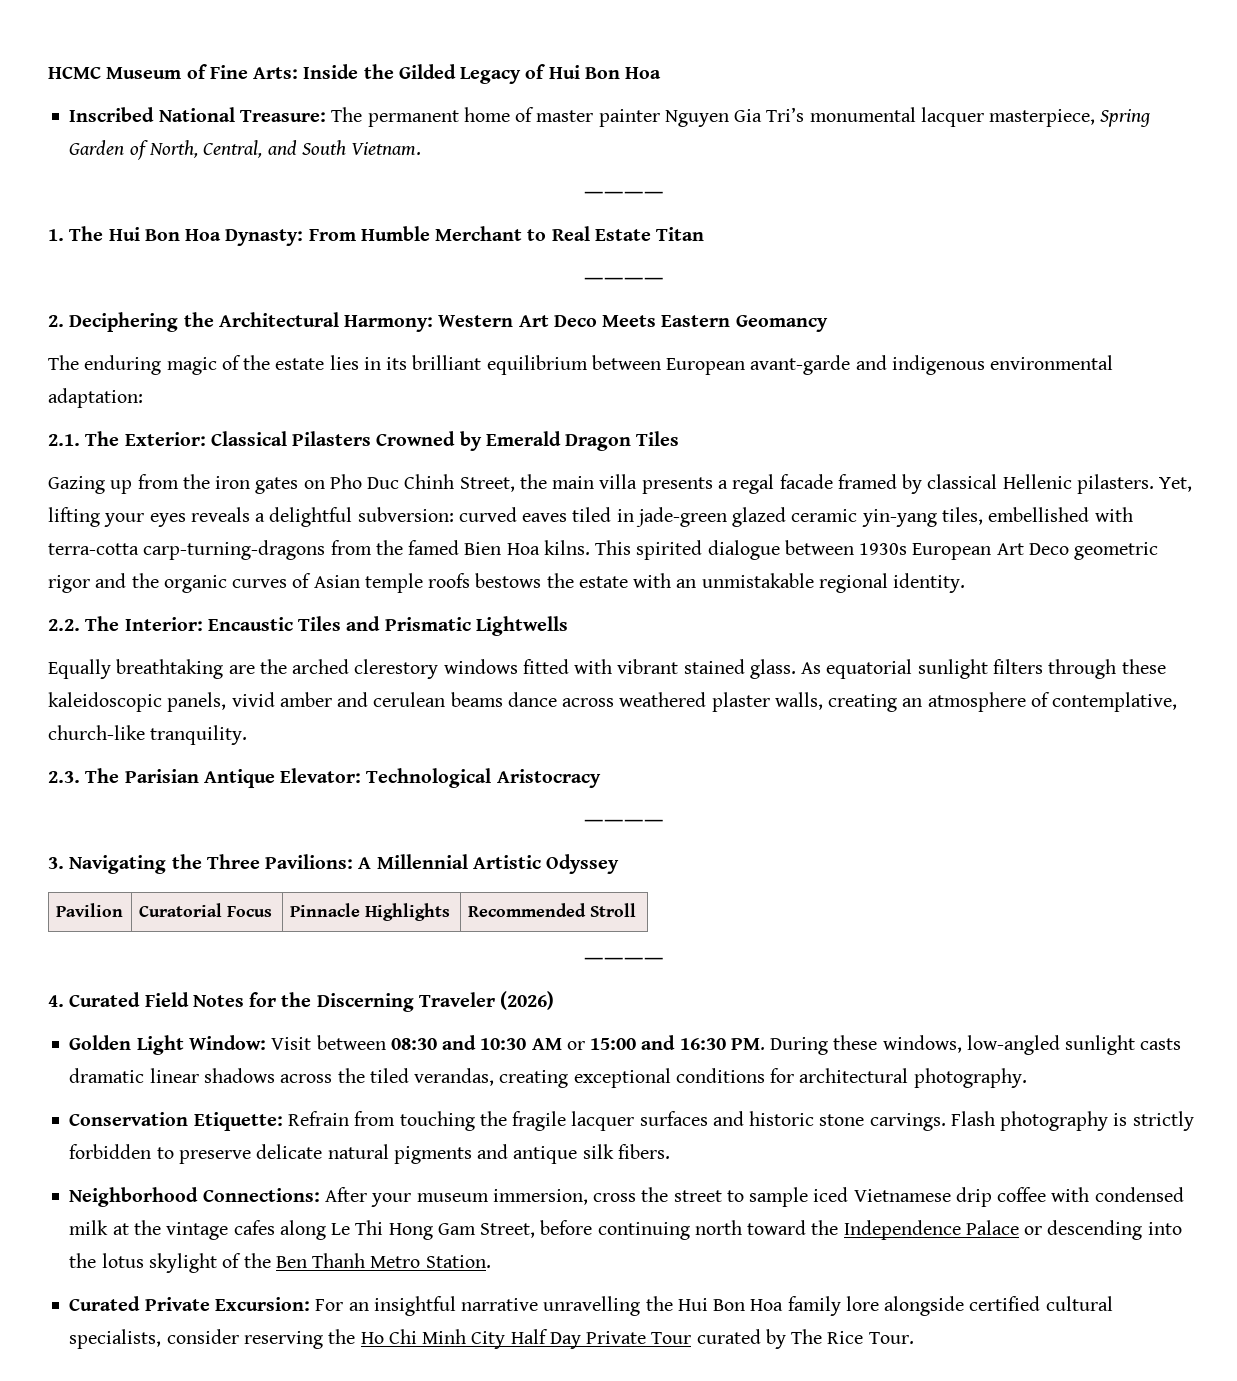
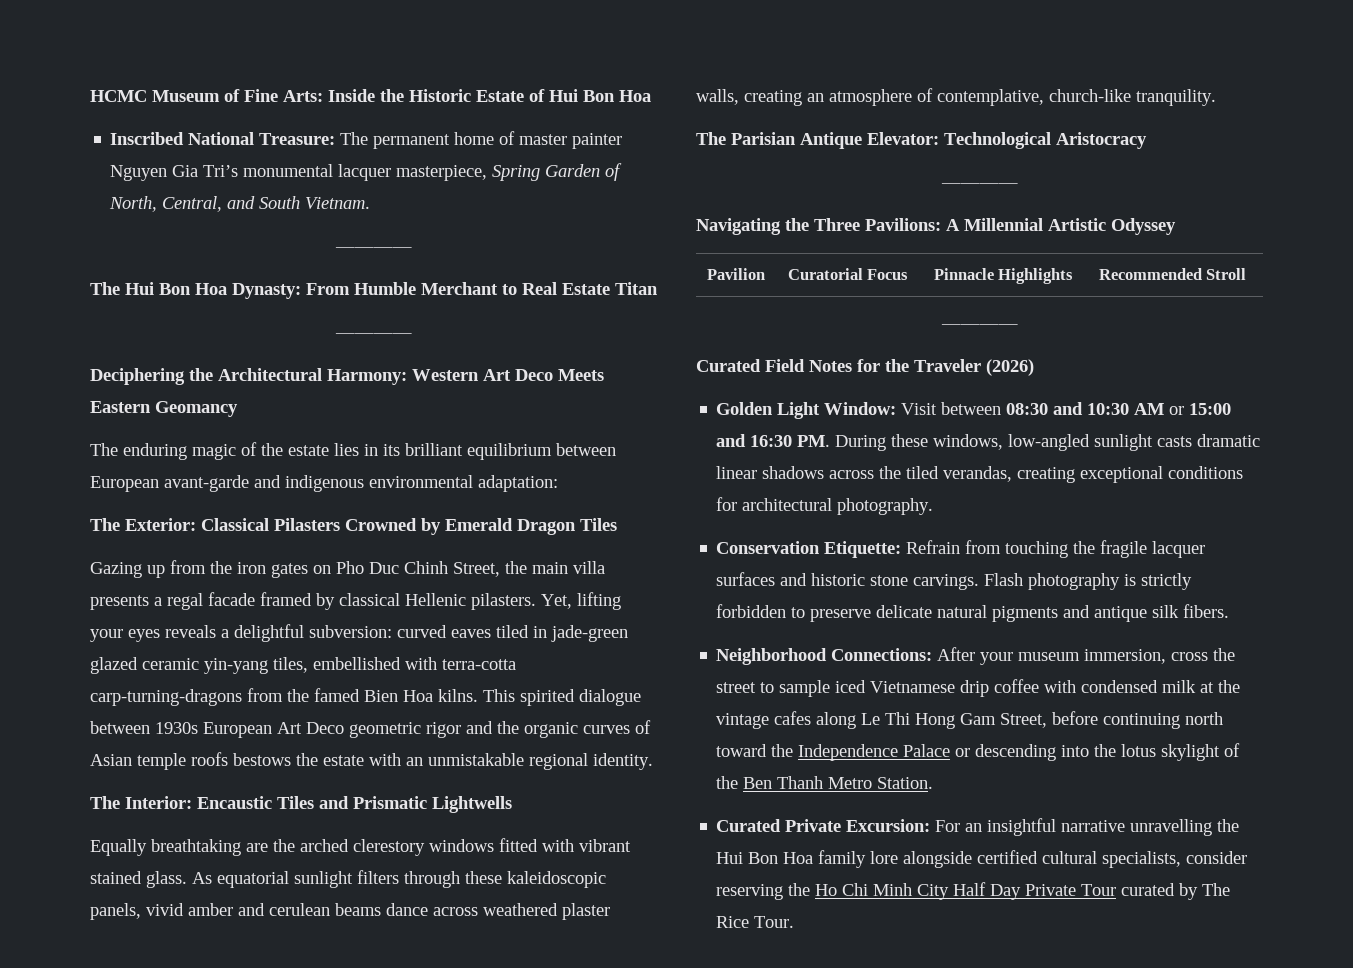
- HCMC Museum of Fine Arts: Inside the Gilded Legacy of Hui Bon Hoa
+ HCMC Museum of Fine Arts: Inside the Historic Estate of Hui Bon Hoa
- 1. The Hui Bon Hoa Dynasty: From Humble Merchant to Real Estate Titan
+ The Hui Bon Hoa Dynasty: From Humble Merchant to Real Estate Titan
- 2. Deciphering the Architectural Harmony: Western Art Deco Meets Eastern Geomancy
+ Deciphering the Architectural Harmony: Western Art Deco Meets Eastern Geomancy
- 2.1. The Exterior: Classical Pilasters Crowned by Emerald Dragon Tiles
+ The Exterior: Classical Pilasters Crowned by Emerald Dragon Tiles
- 2.2. The Interior: Encaustic Tiles and Prismatic Lightwells
+ The Interior: Encaustic Tiles and Prismatic Lightwells
- 2.3. The Parisian Antique Elevator: Technological Aristocracy
+ The Parisian Antique Elevator: Technological Aristocracy
- 3. Navigating the Three Pavilions: A Millennial Artistic Odyssey
+ Navigating the Three Pavilions: A Millennial Artistic Odyssey
- 4. Curated Field Notes for the Discerning Traveler (2026)
+ Curated Field Notes for the Traveler (2026)

